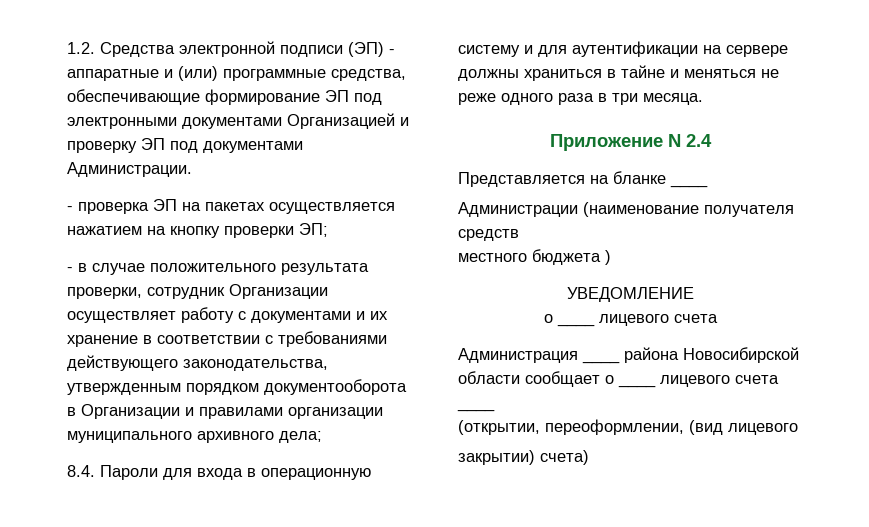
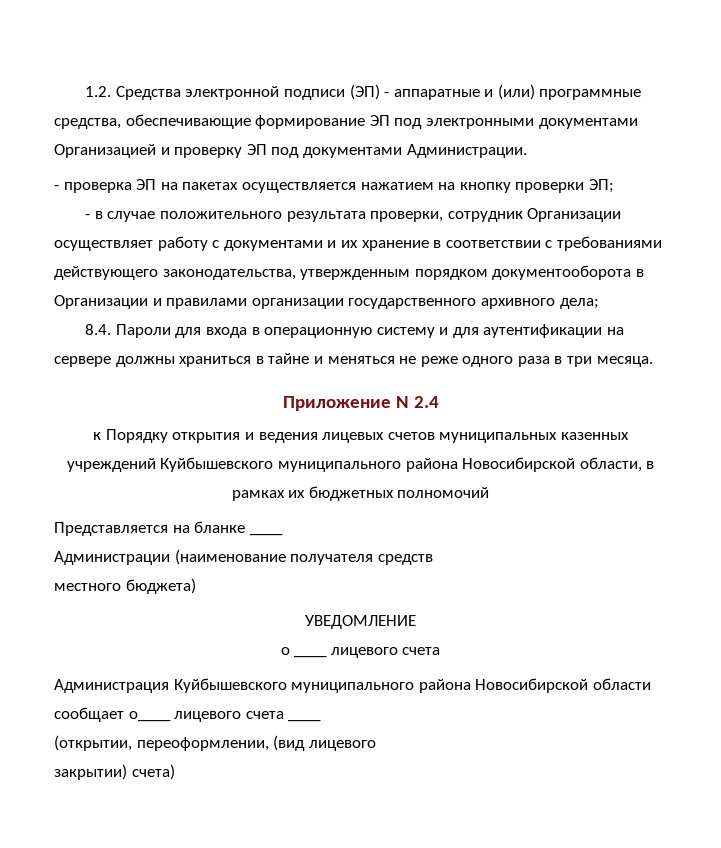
- - в случае положительного результата проверки, сотрудник Организации осуществляет работу с документами и их хранение в соответствии с требованиями действующего законодательства, утвержденным порядком документооборота в Организации и правилами организации муниципального архивного дела;
+ - в случае положительного результата проверки, сотрудник Организации осуществляет работу с документами и их хранение в соответствии с требованиями действующего законодательства, утвержденным порядком документооборота в Организации и правилами организации государственного архивного дела;
+ к Порядку открытия и ведения лицевых счетов муниципальных казенных учреждений Куйбышевского муниципального района Новосибирской области, в рамках их бюджетных полномочий
- местного бюджета )
+ местного бюджета)
- Администрация ____ района Новосибирской области сообщает о ____ лицевого счета ____
+ Администрация Куйбышевского муниципального района Новосибирской области сообщает о____ лицевого счета ____

